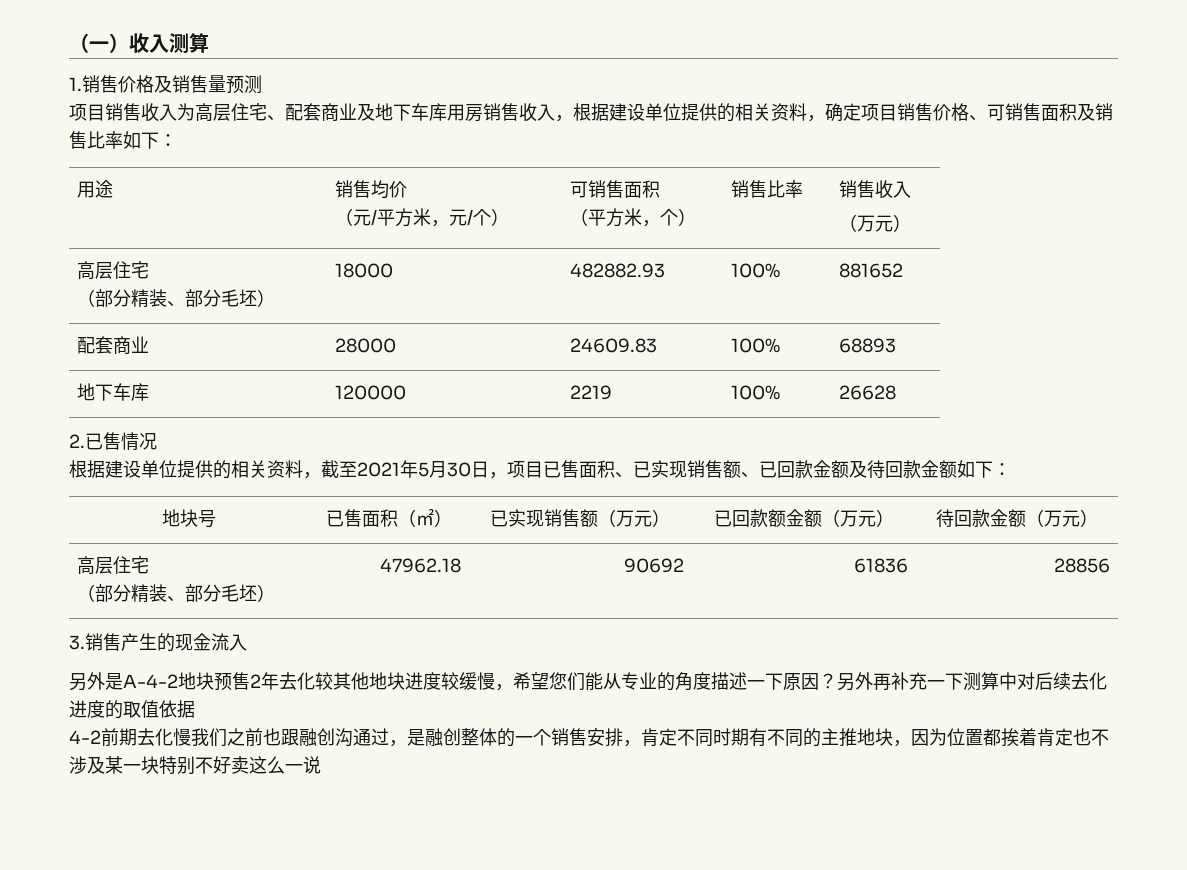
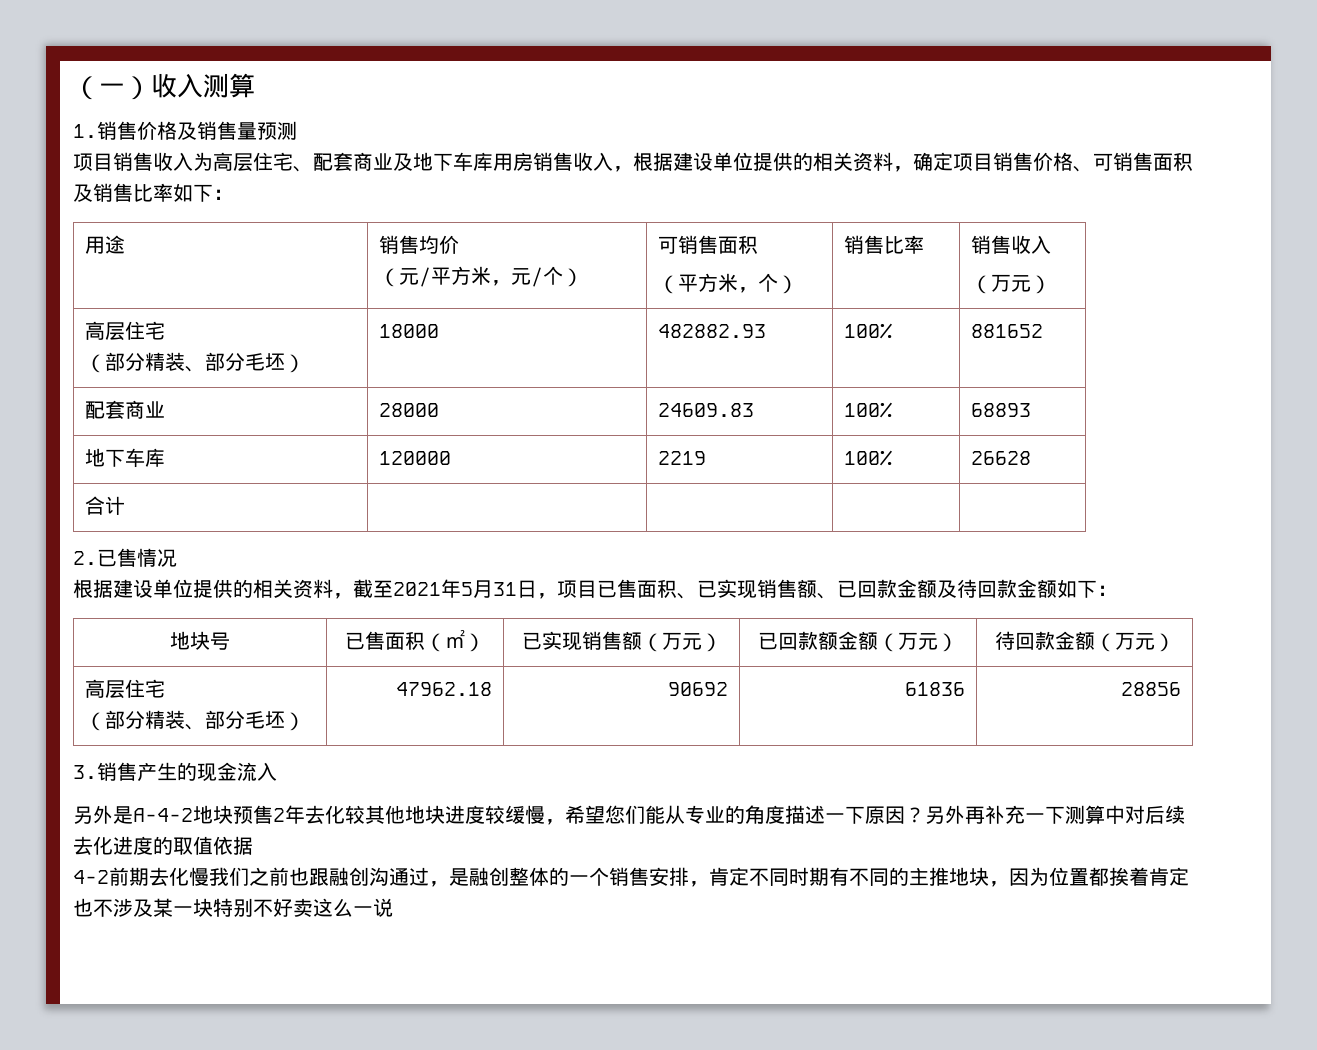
+ 合计 | | | |
- 根据建设单位提供的相关资料，截至2021年5月30日，项目已售面积、已实现销售额、已回款金额及待回款金额如下：
+ 根据建设单位提供的相关资料，截至2021年5月31日，项目已售面积、已实现销售额、已回款金额及待回款金额如下：

